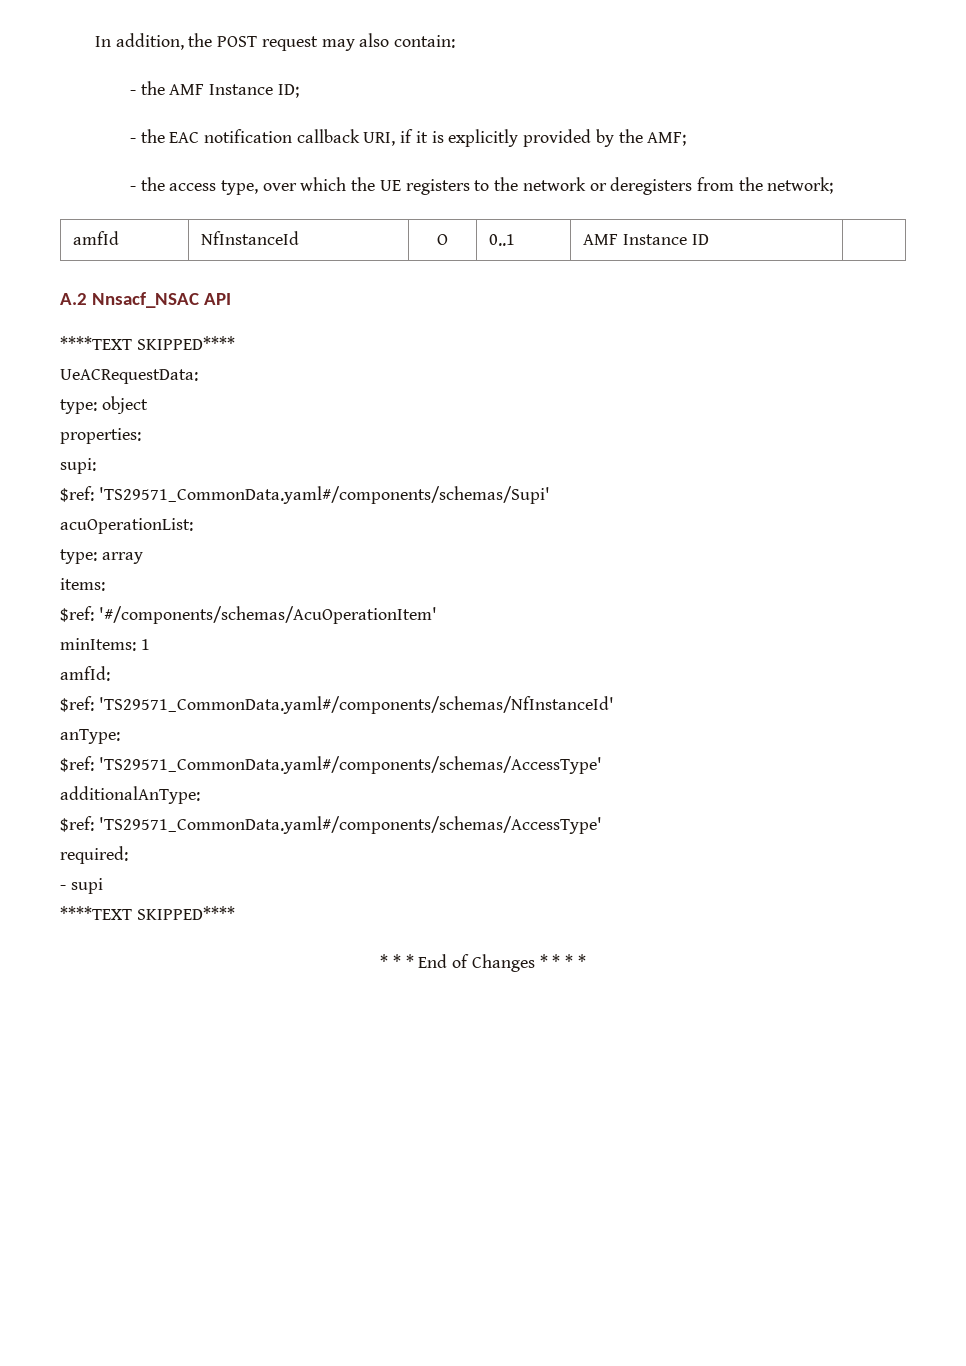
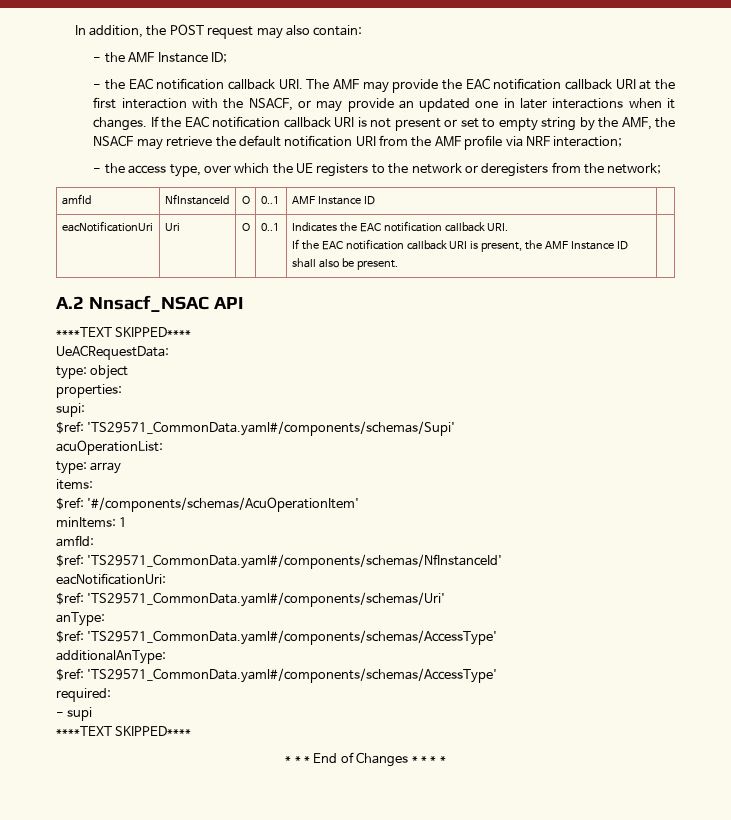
- - the EAC notification callback URI, if it is explicitly provided by the AMF;
+ - the EAC notification callback URI. The AMF may provide the EAC notification callback URI at the first interaction with the NSACF, or may provide an updated one in later interactions when it changes. If the EAC notification callback URI is not present or set to empty string by the AMF, the NSACF may retrieve the default notification URI from the AMF profile via NRF interaction;
+ eacNotificationUri | Uri | O | 0..1 | Indicates the EAC notification callback URI.
+ If the EAC notification callback URI is present, the AMF Instance ID shall also be present. |
+ eacNotificationUri:
+ $ref: 'TS29571_CommonData.yaml#/components/schemas/Uri'

